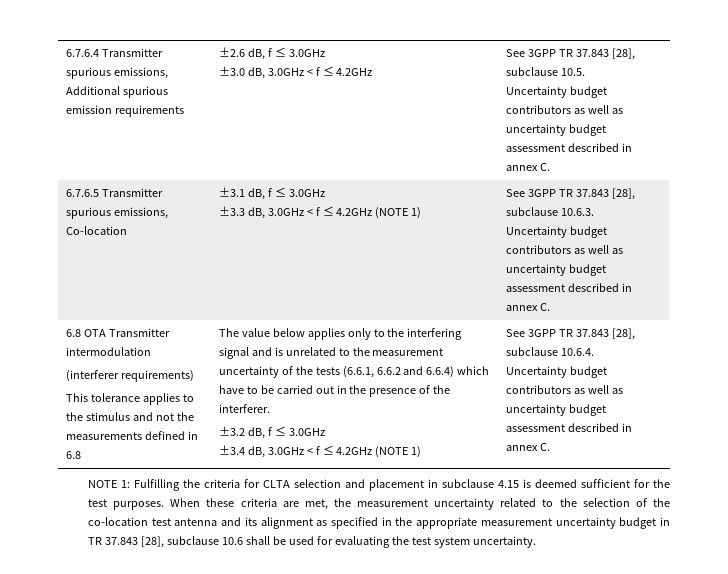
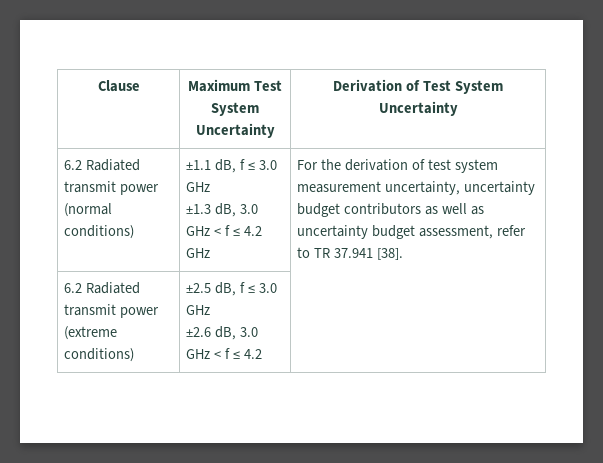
- 6.7.6.4 Transmitter spurious emissions, Additional spurious emission requirements | ±2.6 dB, f ≤ 3.0GHz
- ±3.0 dB, 3.0GHz < f ≤ 4.2GHz | See 3GPP TR 37.843 [28], subclause 10.5.
- Uncertainty budget contributors as well as uncertainty budget assessment described in annex C.
- 6.7.6.5 Transmitter spurious emissions, Co-location | ±3.1 dB, f ≤ 3.0GHz
- ±3.3 dB, 3.0GHz < f ≤ 4.2GHz (NOTE 1) | See 3GPP TR 37.843 [28], subclause 10.6.3.
- Uncertainty budget contributors as well as uncertainty budget assessment described in annex C.
- 6.8 OTA Transmitter intermodulation
- (interferer requirements)
- This tolerance applies to the stimulus and not the measurements defined in 6.8 | The value below applies only to the interfering signal and is unrelated to the measurement uncertainty of the tests (6.6.1, 6.6.2 and 6.6.4) which have to be carried out in the presence of the interferer.
- ±3.2 dB, f ≤ 3.0GHz
- ±3.4 dB, 3.0GHz < f ≤ 4.2GHz (NOTE 1) | See 3GPP TR 37.843 [28], subclause 10.6.4.
- Uncertainty budget contributors as well as uncertainty budget assessment described in annex C.
- NOTE 1: Fulfilling the criteria for CLTA selection and placement in subclause 4.15 is deemed sufficient for the test purposes. When these criteria are met, the measurement uncertainty related to the selection of the co-location test antenna and its alignment as specified in the appropriate measurement uncertainty budget in TR 37.843 [28], subclause 10.6 shall be used for evaluating the test system uncertainty.
+ Clause | Maximum Test System Uncertainty | Derivation of Test System Uncertainty
+ 6.2 Radiated transmit power (normal conditions) | ±1.1 dB, f ≤ 3.0 GHz
+ ±1.3 dB, 3.0 GHz < f ≤ 4.2 GHz | For the derivation of test system measurement uncertainty, uncertainty budget contributors as well as uncertainty budget assessment, refer to TR 37.941 [38].
+ 6.2 Radiated transmit power (extreme conditions) | ±2.5 dB, f ≤ 3.0 GHz
+ ±2.6 dB, 3.0 GHz < f ≤ 4.2 |

